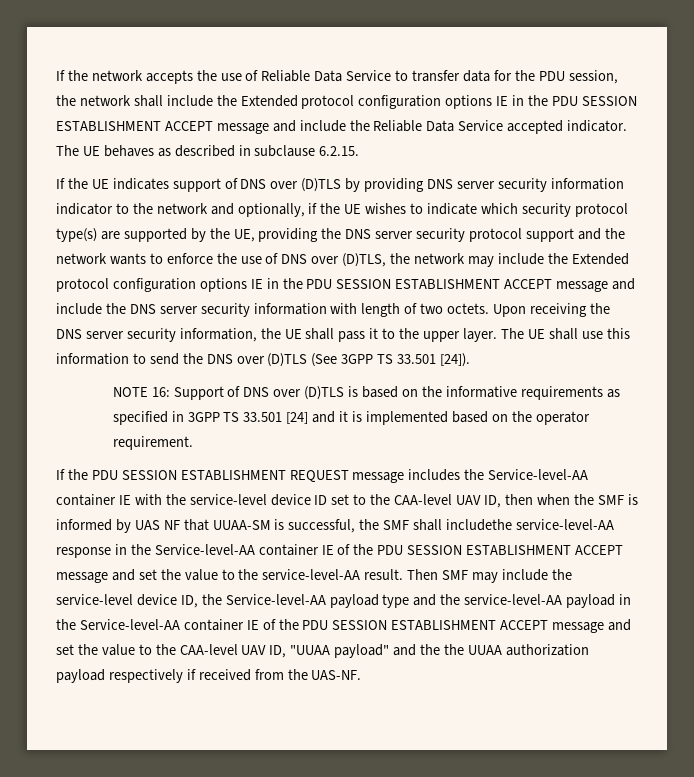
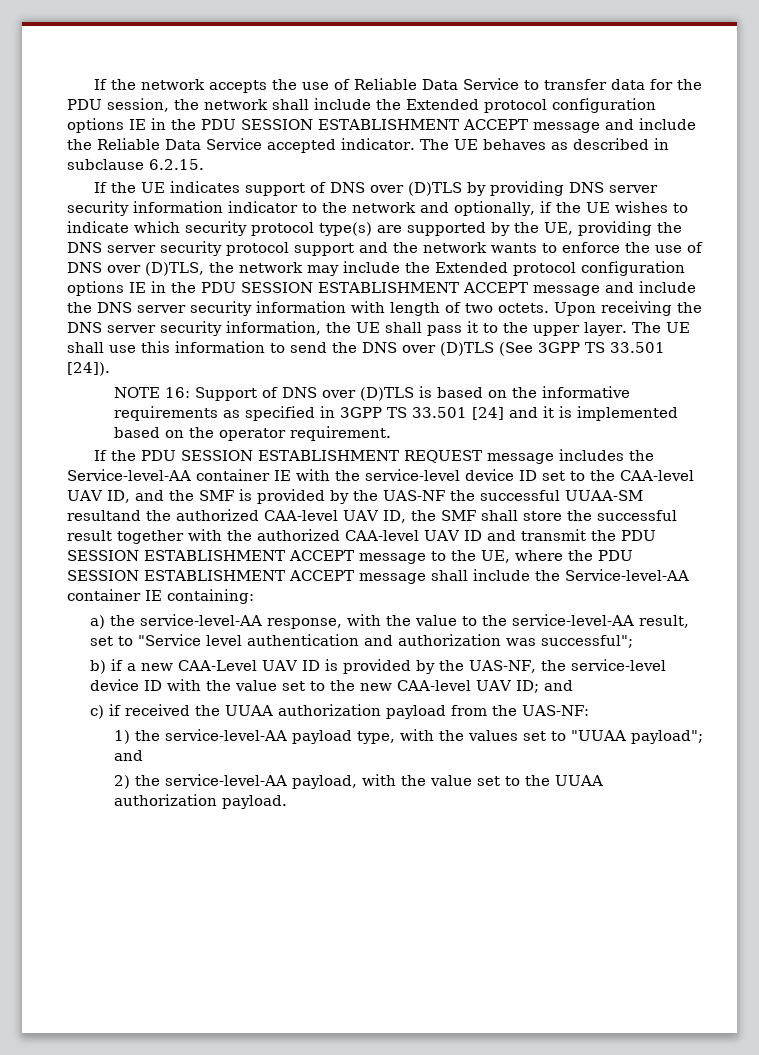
- If the PDU SESSION ESTABLISHMENT REQUEST message includes the Service-level-AA container IE with the service-level device ID set to the CAA-level UAV ID, then when the SMF is informed by UAS NF that UUAA-SM is successful, the SMF shall includethe service-level-AA response in the Service-level-AA container IE of the PDU SESSION ESTABLISHMENT ACCEPT message and set the value to the service-level-AA result. Then SMF may include the service-level device ID, the Service-level-AA payload type and the service-level-AA payload in the Service-level-AA container IE of the PDU SESSION ESTABLISHMENT ACCEPT message and set the value to the CAA-level UAV ID, "UUAA payload" and the the UUAA authorization payload respectively if received from the UAS-NF.
+ If the PDU SESSION ESTABLISHMENT REQUEST message includes the Service-level-AA container IE with the service-level device ID set to the CAA-level UAV ID, and the SMF is provided by the UAS-NF the successful UUAA-SM resultand the authorized CAA-level UAV ID, the SMF shall store the successful result together with the authorized CAA-level UAV ID and transmit the PDU SESSION ESTABLISHMENT ACCEPT message to the UE, where the PDU SESSION ESTABLISHMENT ACCEPT message shall include the Service-level-AA container IE containing:
+ a) the service-level-AA response, with the value to the service-level-AA result, set to "Service level authentication and authorization was successful";
+ b) if a new CAA-Level UAV ID is provided by the UAS-NF, the service-level device ID with the value set to the new CAA-level UAV ID; and
+ c) if received the UUAA authorization payload from the UAS-NF:
+ 1) the service-level-AA payload type, with the values set to "UUAA payload"; and
+ 2) the service-level-AA payload, with the value set to the UUAA authorization payload.

